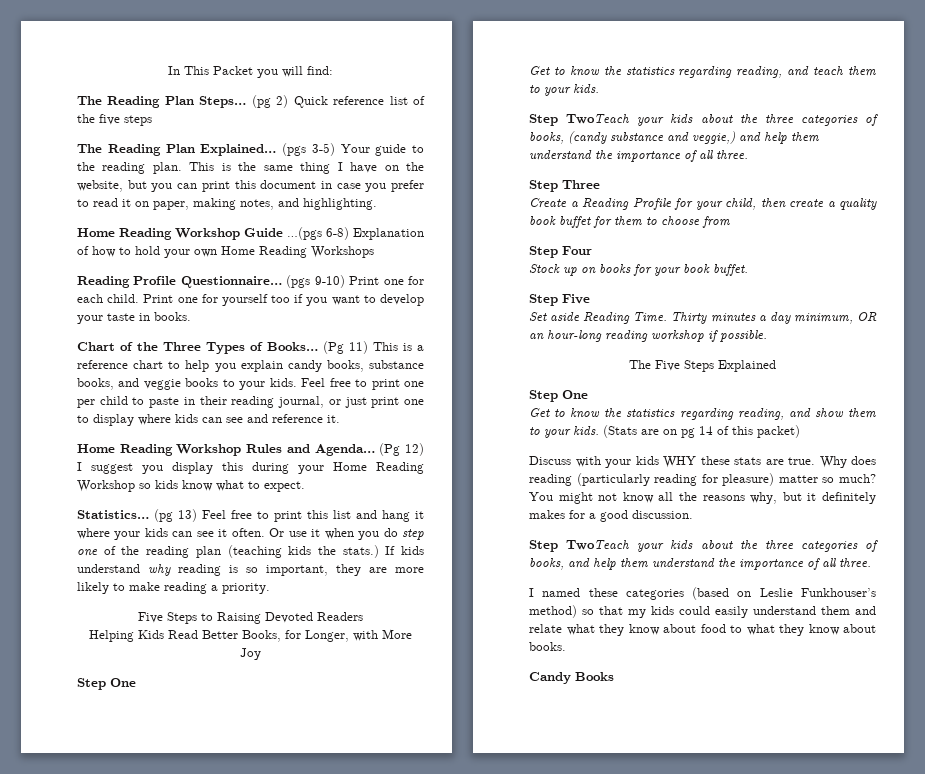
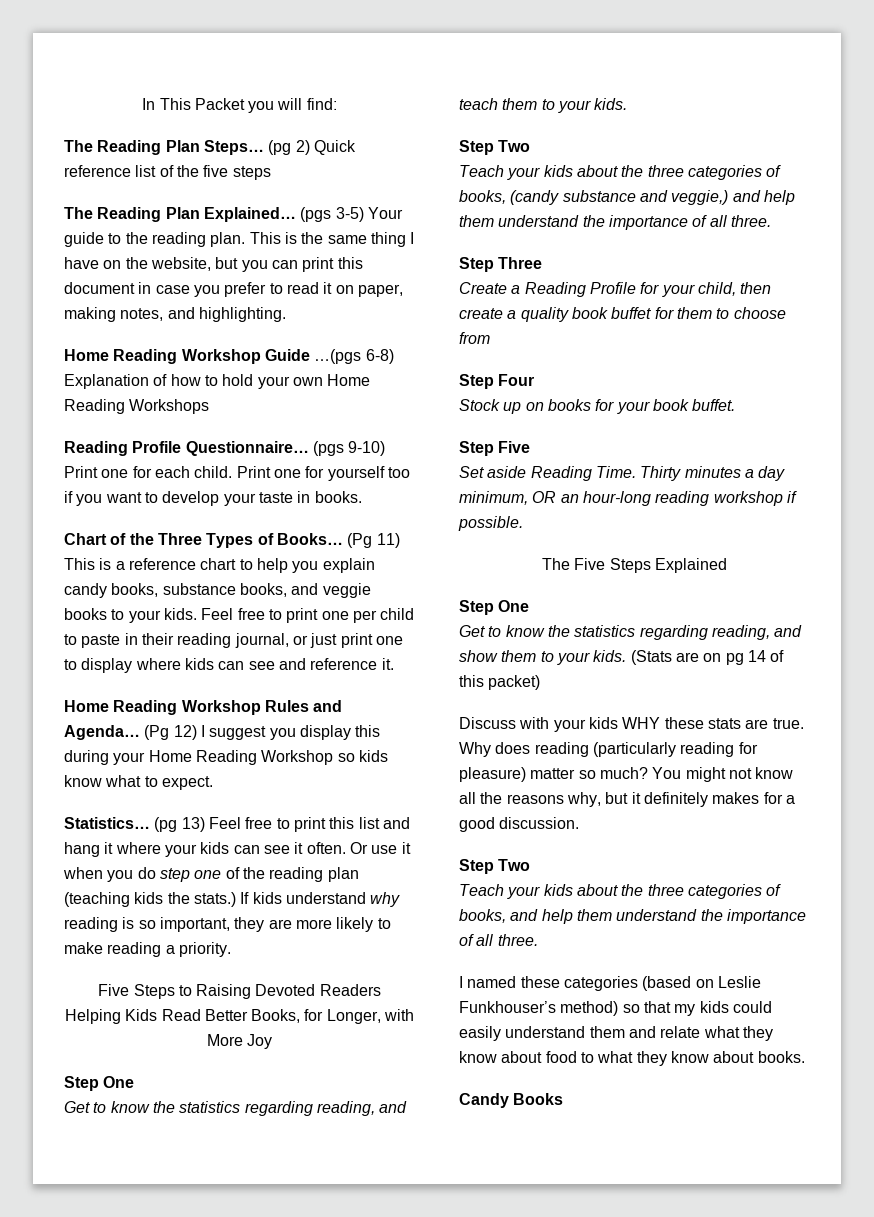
  Get to know the statistics regarding reading, and teach them to your kids.
- Step TwoTeach your kids about the three categories of books, (candy substance and veggie,) and help them understand the importance of all three.
+ Step Two
+ Teach your kids about the three categories of books, (candy substance and veggie,) and help them understand the importance of all three.
  You might not know all the reasons why, but it definitely makes for a good discussion.
- Step TwoTeach your kids about the three categories of books, and help them understand the importance of all three.
+ Step Two
+ Teach your kids about the three categories of books, and help them understand the importance of all three.

